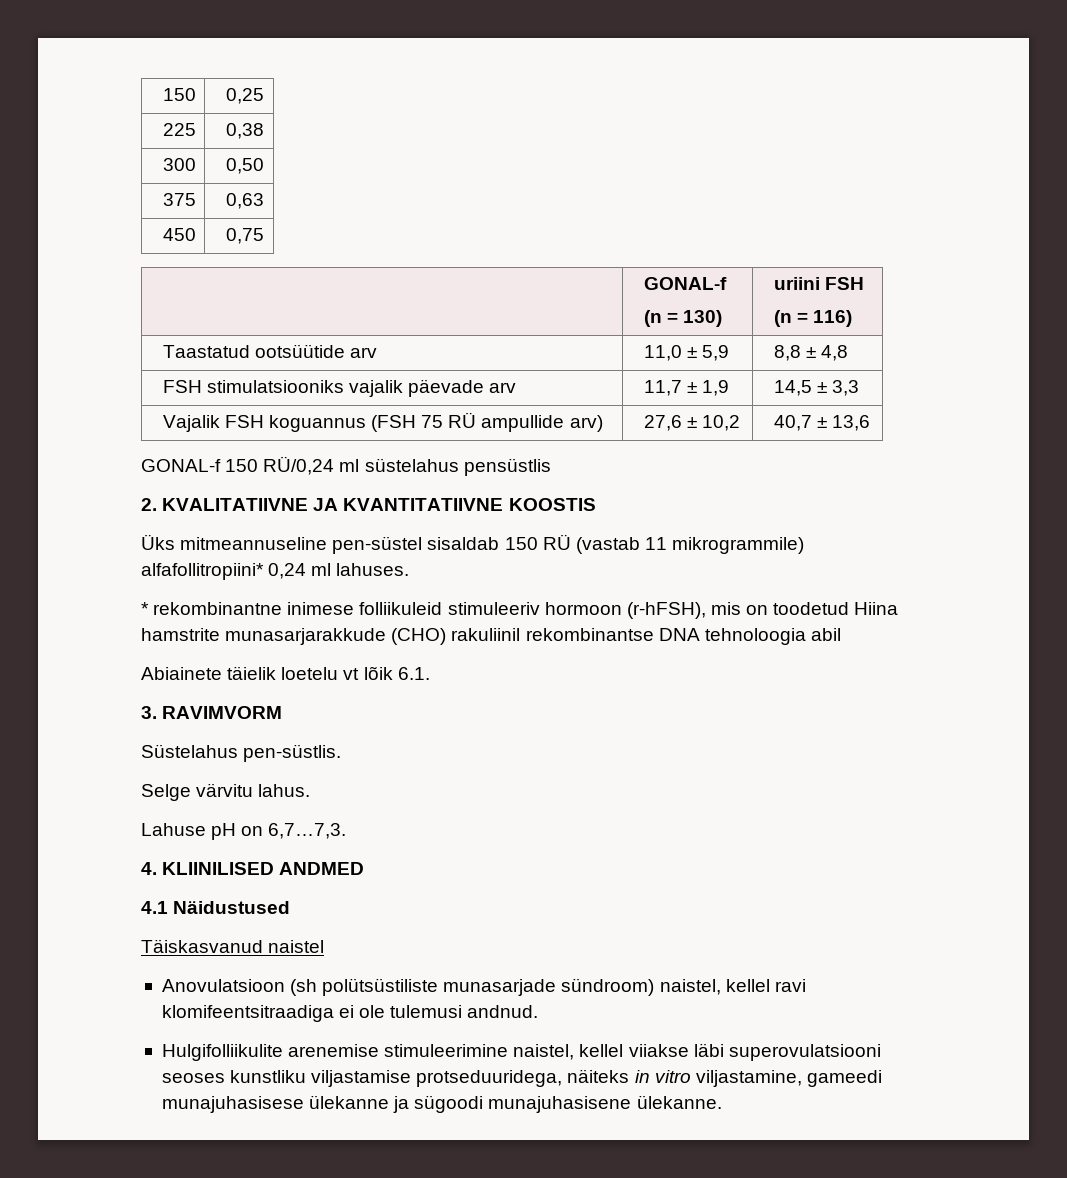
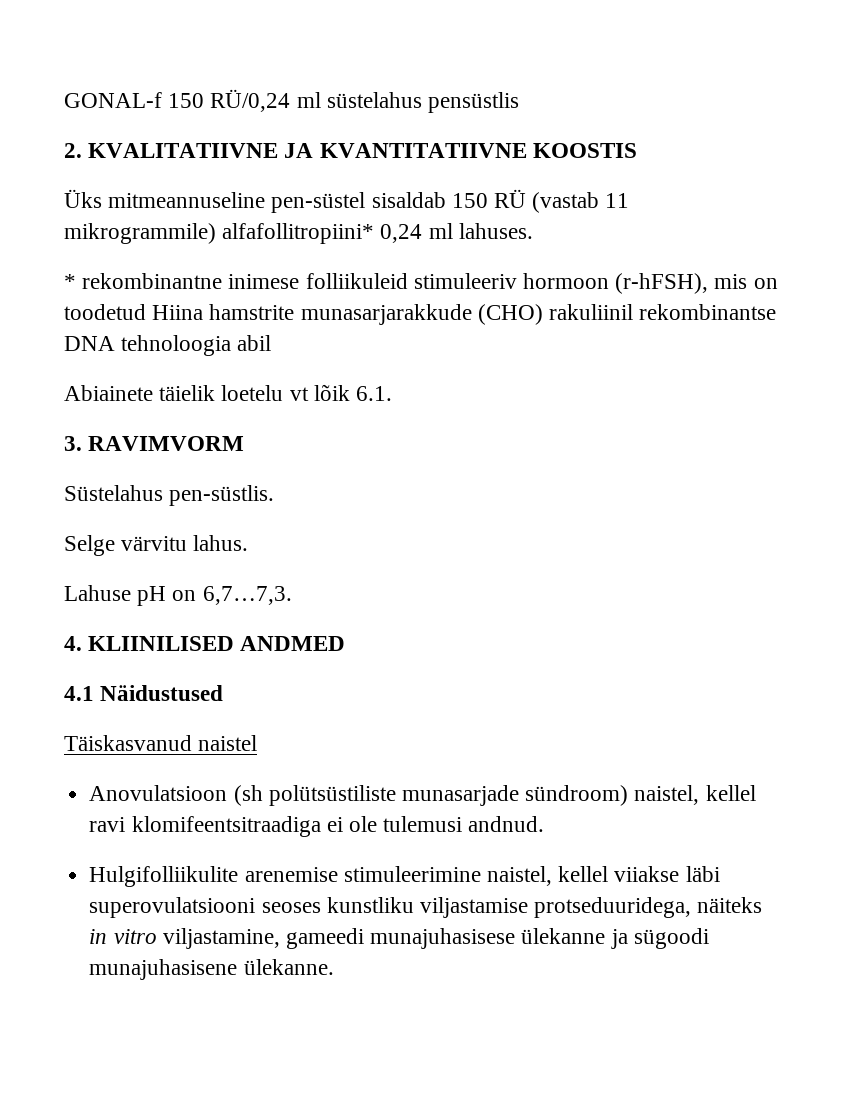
- 150 | 0,25
- 225 | 0,38
- 300 | 0,50
- 375 | 0,63
- 450 | 0,75
- | GONAL-f
- (n = 130) | uriini FSH
- (n = 116)
- Taastatud ootsüütide arv | 11,0 ± 5,9 | 8,8 ± 4,8
- FSH stimulatsiooniks vajalik päevade arv | 11,7 ± 1,9 | 14,5 ± 3,3
- Vajalik FSH koguannus (FSH 75 RÜ ampullide arv) | 27,6 ± 10,2 | 40,7 ± 13,6

